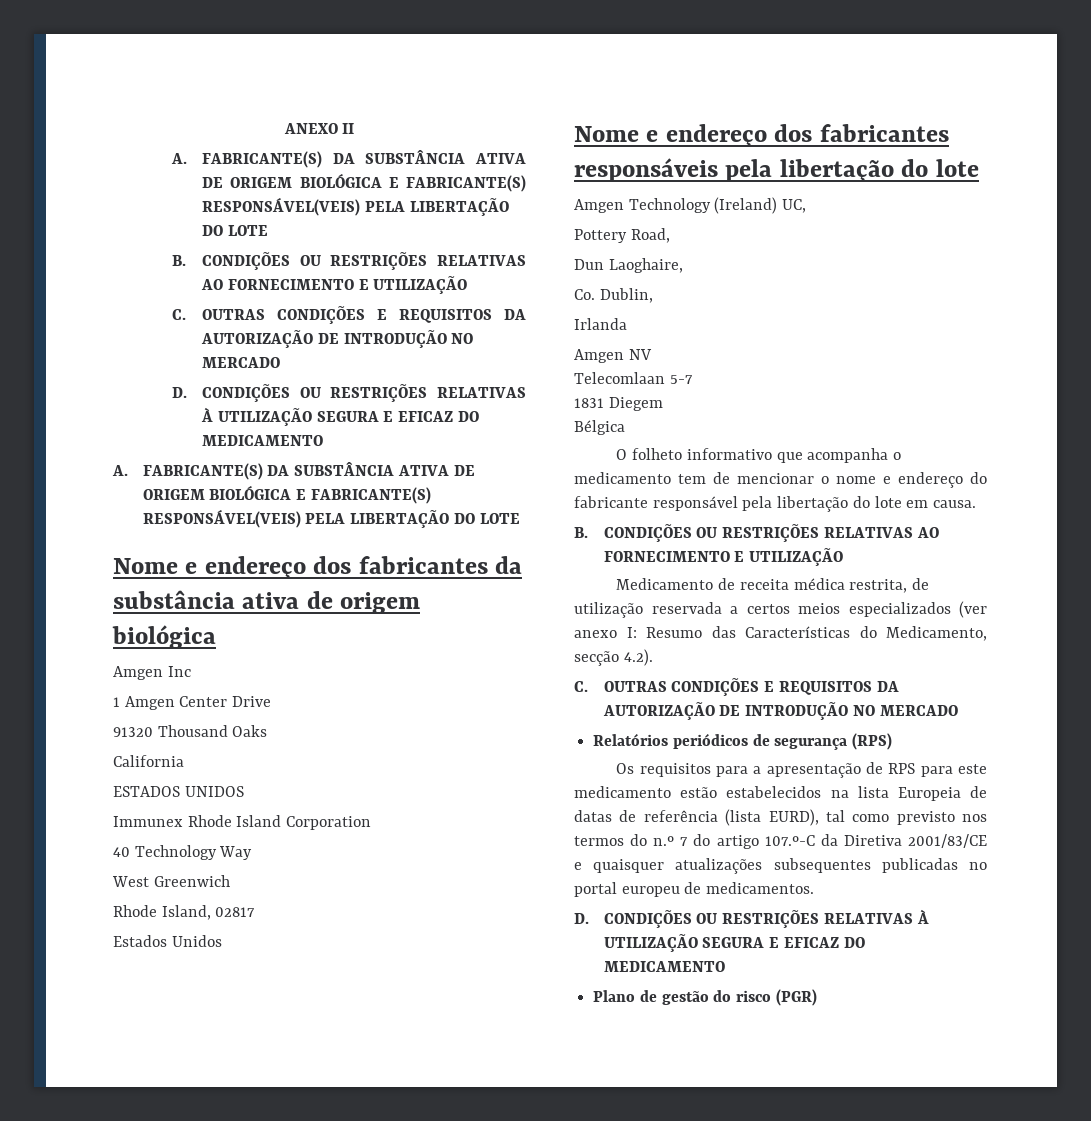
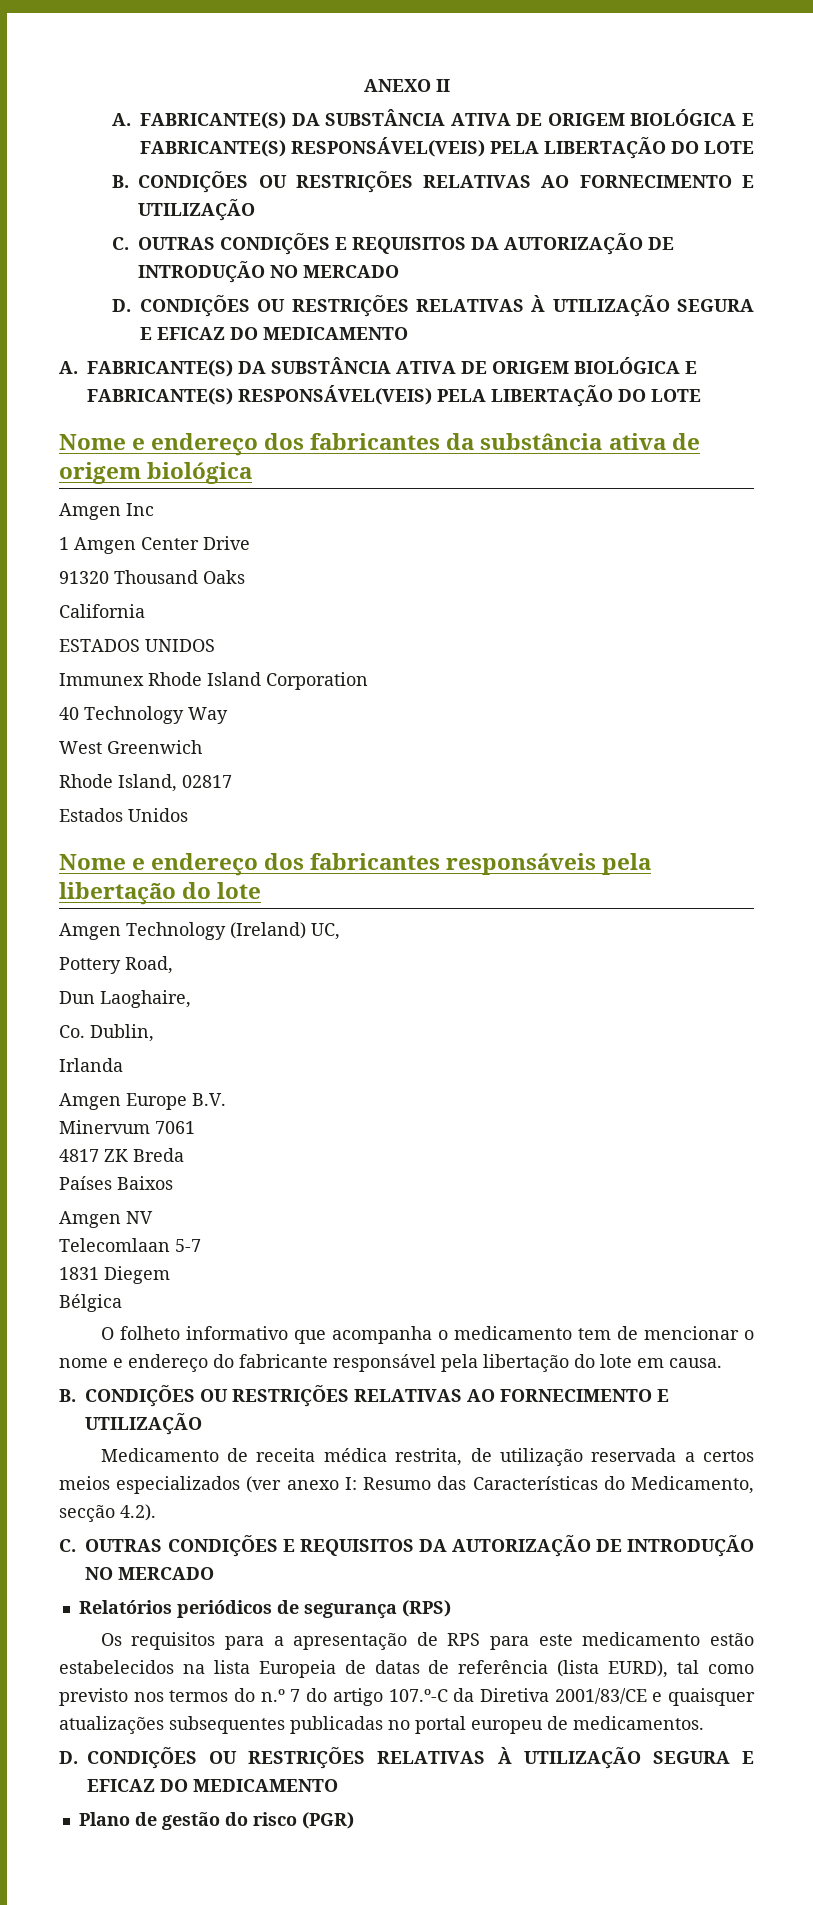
+ Amgen Europe B.V.
+ Minervum 7061
+ 4817 ZK Breda
+ Países Baixos

